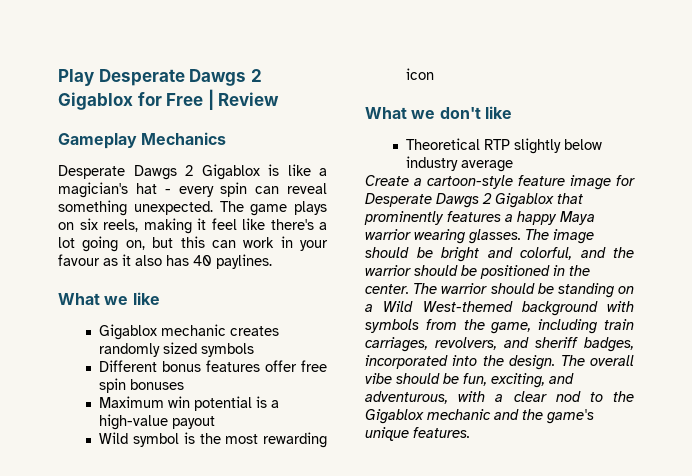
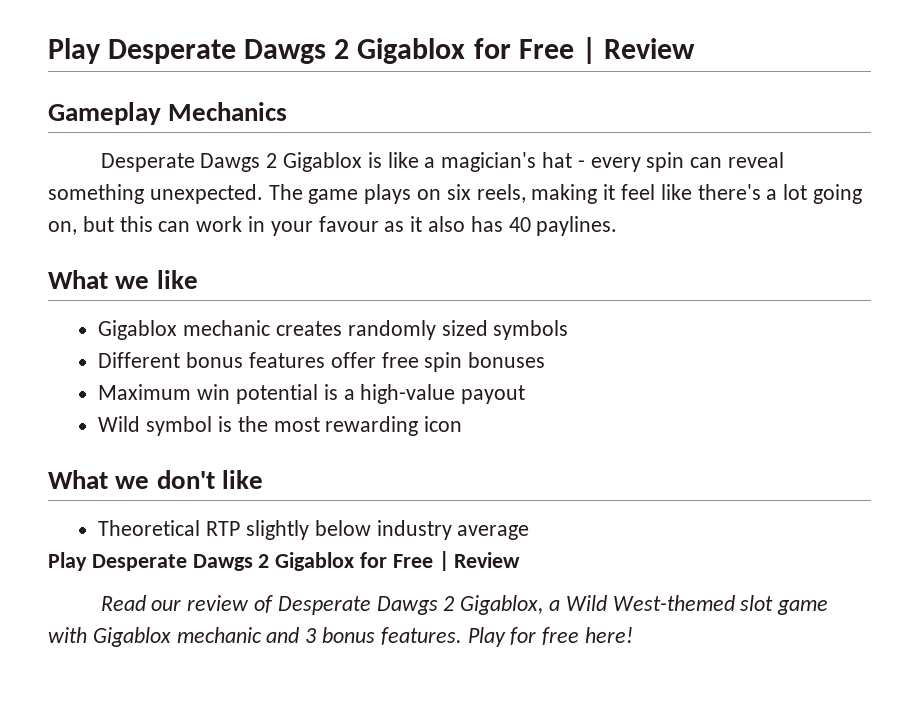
  Theoretical RTP slightly below industry average
- Create a cartoon-style feature image for Desperate Dawgs 2 Gigablox that prominently features a happy Maya warrior wearing glasses. The image should be bright and colorful, and the warrior should be positioned in the center. The warrior should be standing on a Wild West-themed background with symbols from the game, including train carriages, revolvers, and sheriff badges, incorporated into the design. The overall vibe should be fun, exciting, and adventurous, with a clear nod to the Gigablox mechanic and the game's unique features.
+ Play Desperate Dawgs 2 Gigablox for Free | Review
+ Read our review of Desperate Dawgs 2 Gigablox, a Wild West-themed slot game with Gigablox mechanic and 3 bonus features. Play for free here!

